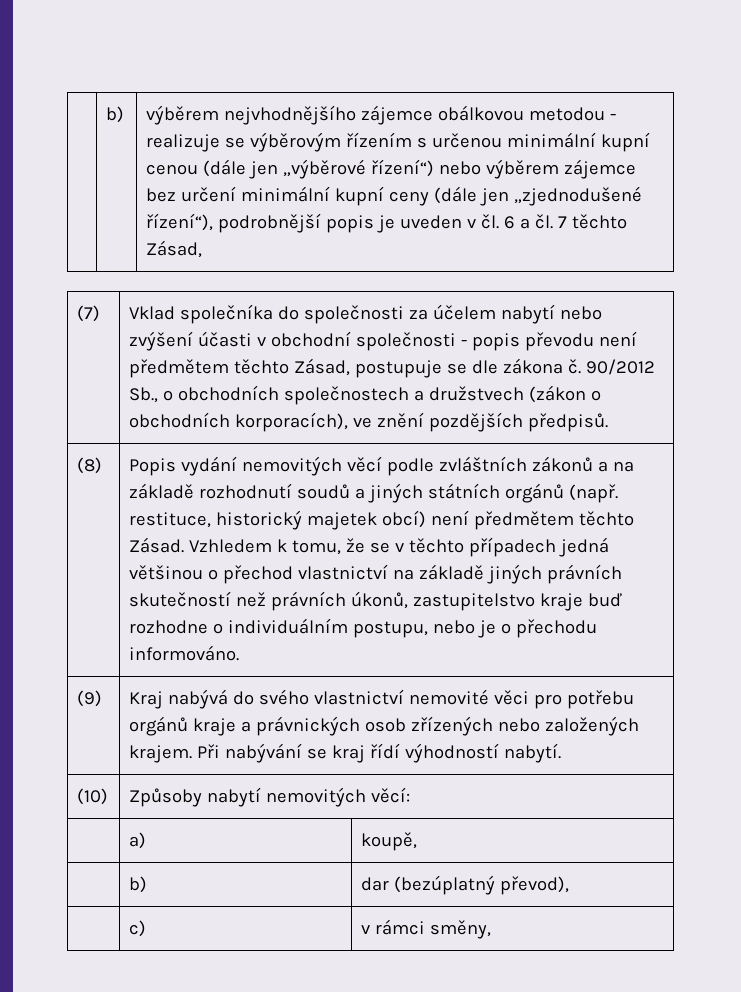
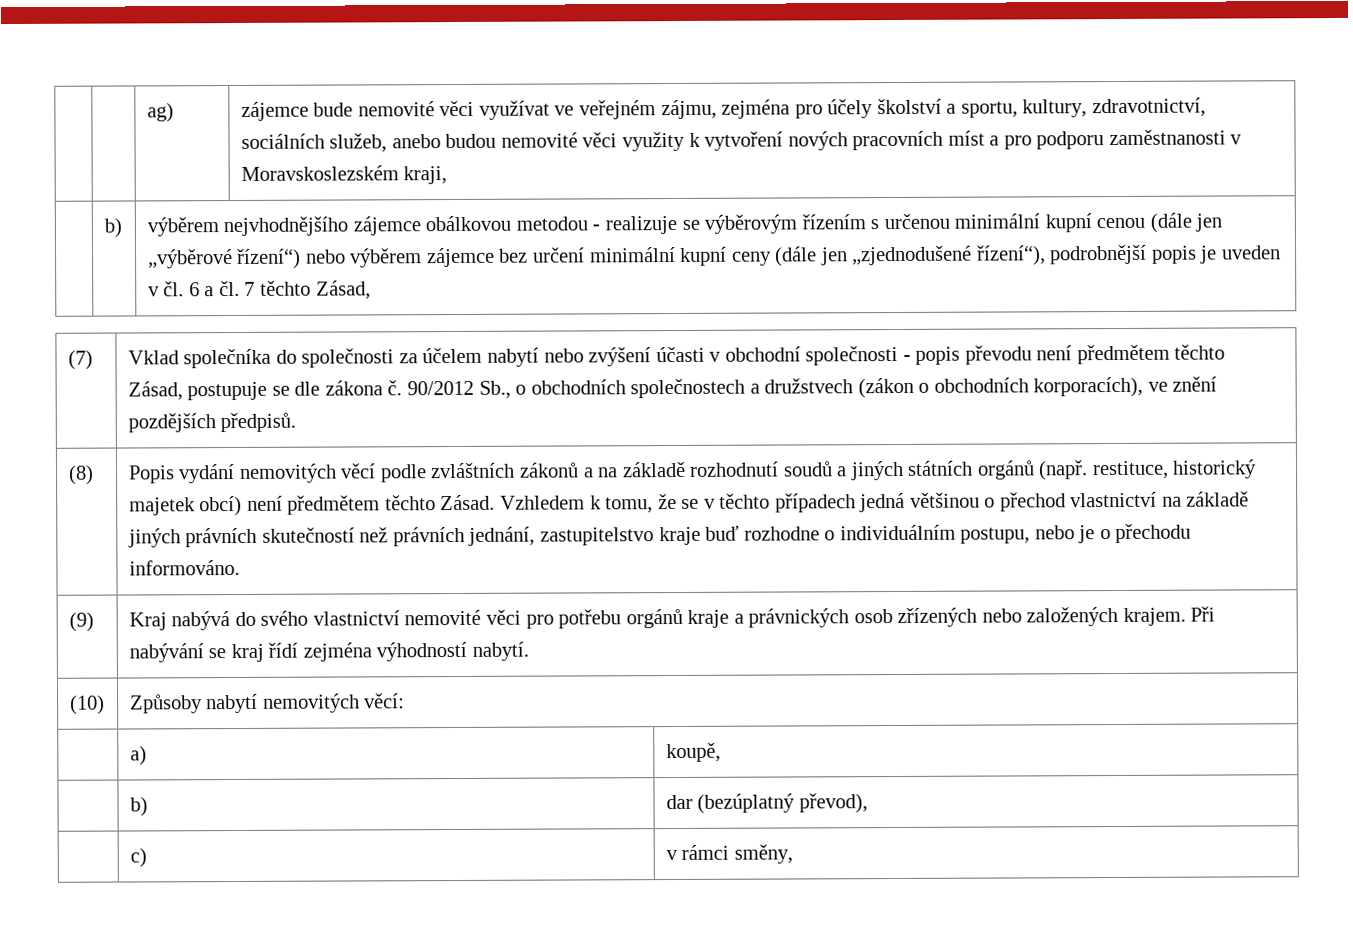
+ ag) | zájemce bude nemovité věci využívat ve veřejném zájmu, zejména pro účely školství a sportu, kultury, zdravotnictví, sociálních služeb, anebo budou nemovité věci využity k vytvoření nových pracovních míst a pro podporu zaměstnanosti v Moravskoslezském kraji,
- Vzhledem k tomu, že se v těchto případech jedná většinou o přechod vlastnictví na základě jiných právních skutečností než právních úkonů, zastupitelstvo kraje buď rozhodne o individuálním postupu, nebo je o přechodu informováno.
+ Vzhledem k tomu, že se v těchto případech jedná většinou o přechod vlastnictví na základě jiných právních skutečností než právních jednání, zastupitelstvo kraje buď rozhodne o individuálním postupu, nebo je o přechodu informováno.
- (9) | Kraj nabývá do svého vlastnictví nemovité věci pro potřebu orgánů kraje a právnických osob zřízených nebo založených krajem. Při nabývání se kraj řídí výhodností nabytí.
+ (9) | Kraj nabývá do svého vlastnictví nemovité věci pro potřebu orgánů kraje a právnických osob zřízených nebo založených krajem. Při nabývání se kraj řídí zejména výhodností nabytí.

